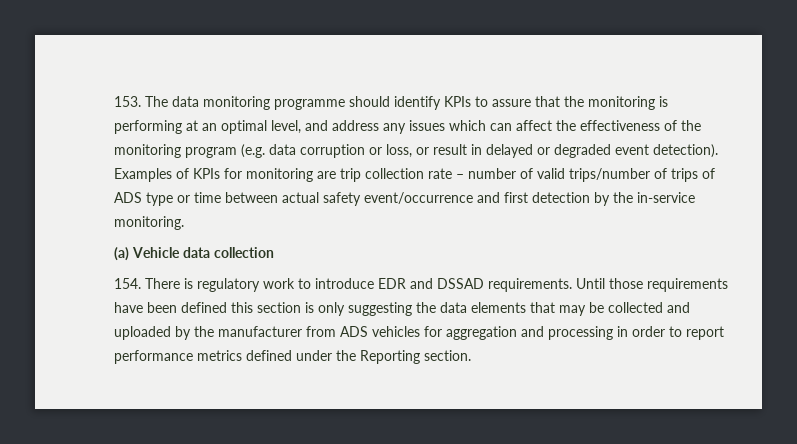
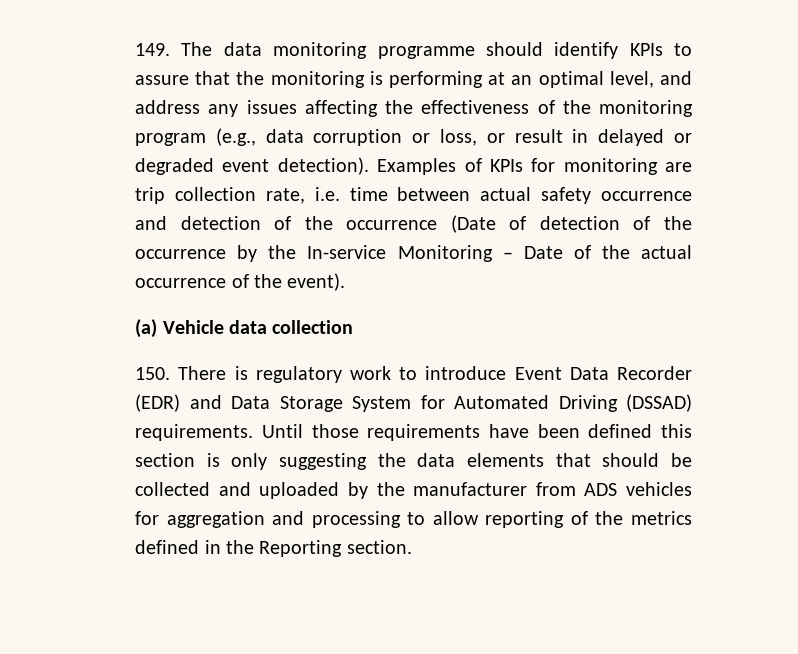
- 153. The data monitoring programme should identify KPIs to assure that the monitoring is performing at an optimal level, and address any issues which can affect the effectiveness of the monitoring program (e.g. data corruption or loss, or result in delayed or degraded event detection).
+ 149. The data monitoring programme should identify KPIs to assure that the monitoring is performing at an optimal level, and address any issues affecting the effectiveness of the monitoring program (e.g., data corruption or loss, or result in delayed or degraded event detection).
- Examples of KPIs for monitoring are trip collection rate – number of valid trips/number of trips of ADS type or time between actual safety event/occurrence and first detection by the in-service monitoring.
+ Examples of KPIs for monitoring are trip collection rate, i.e. time between actual safety occurrence and detection of the occurrence (Date of detection of the occurrence by the In-service Monitoring – Date of the actual occurrence of the event).
- 154. There is regulatory work to introduce EDR and DSSAD requirements.
+ 150. There is regulatory work to introduce Event Data Recorder (EDR) and Data Storage System for Automated Driving (DSSAD) requirements.
- Until those requirements have been defined this section is only suggesting the data elements that may be collected and uploaded by the manufacturer from ADS vehicles for aggregation and processing in order to report performance metrics defined under the Reporting section.
+ Until those requirements have been defined this section is only suggesting the data elements that should be collected and uploaded by the manufacturer from ADS vehicles for aggregation and processing to allow reporting of the metrics defined in the Reporting section.

